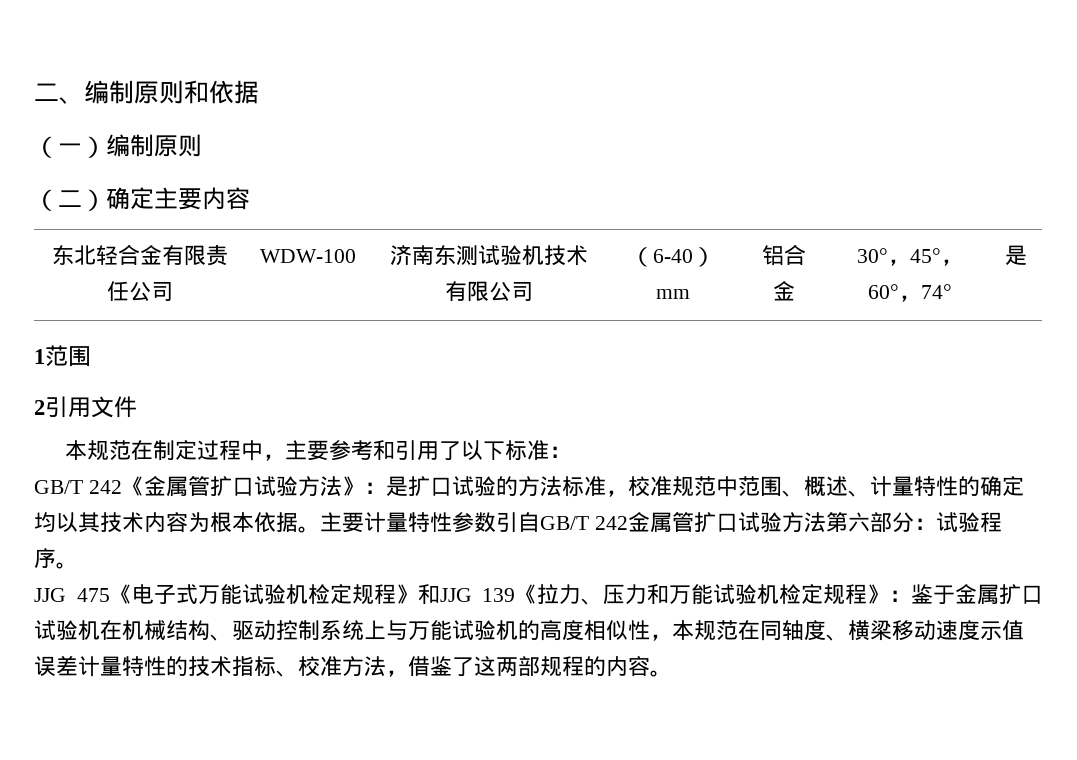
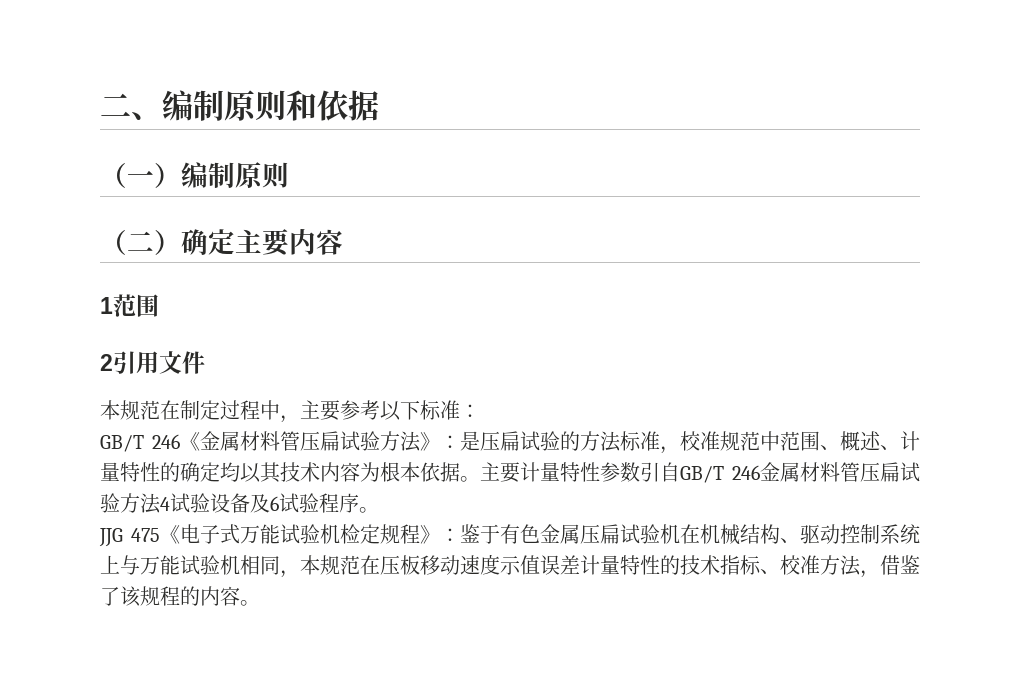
- 东北轻合金有限责任公司 | WDW-100 | 济南东测试验机技术有限公司 | （6-40）mm | 铝合金 | 30°，45°，60°，74° | 是
- 本规范在制定过程中，主要参考和引用了以下标准：
+ 本规范在制定过程中，主要参考以下标准：
- GB/T 242《金属管扩口试验方法》：是扩口试验的方法标准，校准规范中范围、概述、计量特性的确定均以其技术内容为根本依据。
+ GB/T 246《金属材料管压扁试验方法》：是压扁试验的方法标准，校准规范中范围、概述、计量特性的确定均以其技术内容为根本依据。
- 主要计量特性参数引自GB/T 242金属管扩口试验方法第六部分：试验程序。
+ 主要计量特性参数引自GB/T 246金属材料管压扁试验方法4试验设备及6试验程序。
- JJG 475《电子式万能试验机检定规程》和JJG 139《拉力、压力和万能试验机检定规程》：鉴于金属扩口试验机在机械结构、驱动控制系统上与万能试验机的高度相似性，本规范在同轴度、横梁移动速度示值误差计量特性的技术指标、校准方法，借鉴了这两部规程的内容。
+ JJG 475《电子式万能试验机检定规程》：鉴于有色金属压扁试验机在机械结构、驱动控制系统上与万能试验机相同，本规范在压板移动速度示值误差计量特性的技术指标、校准方法，借鉴了该规程的内容。

